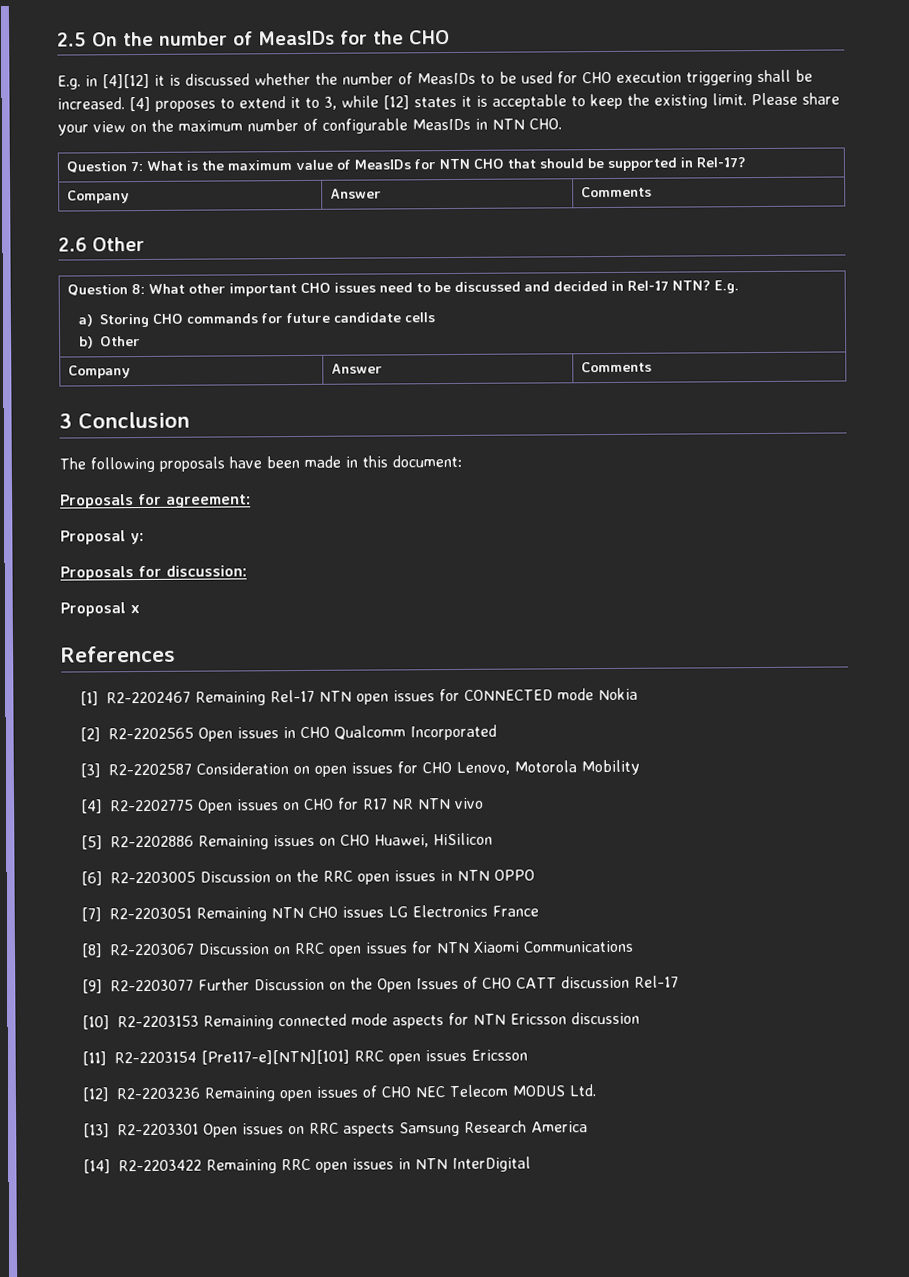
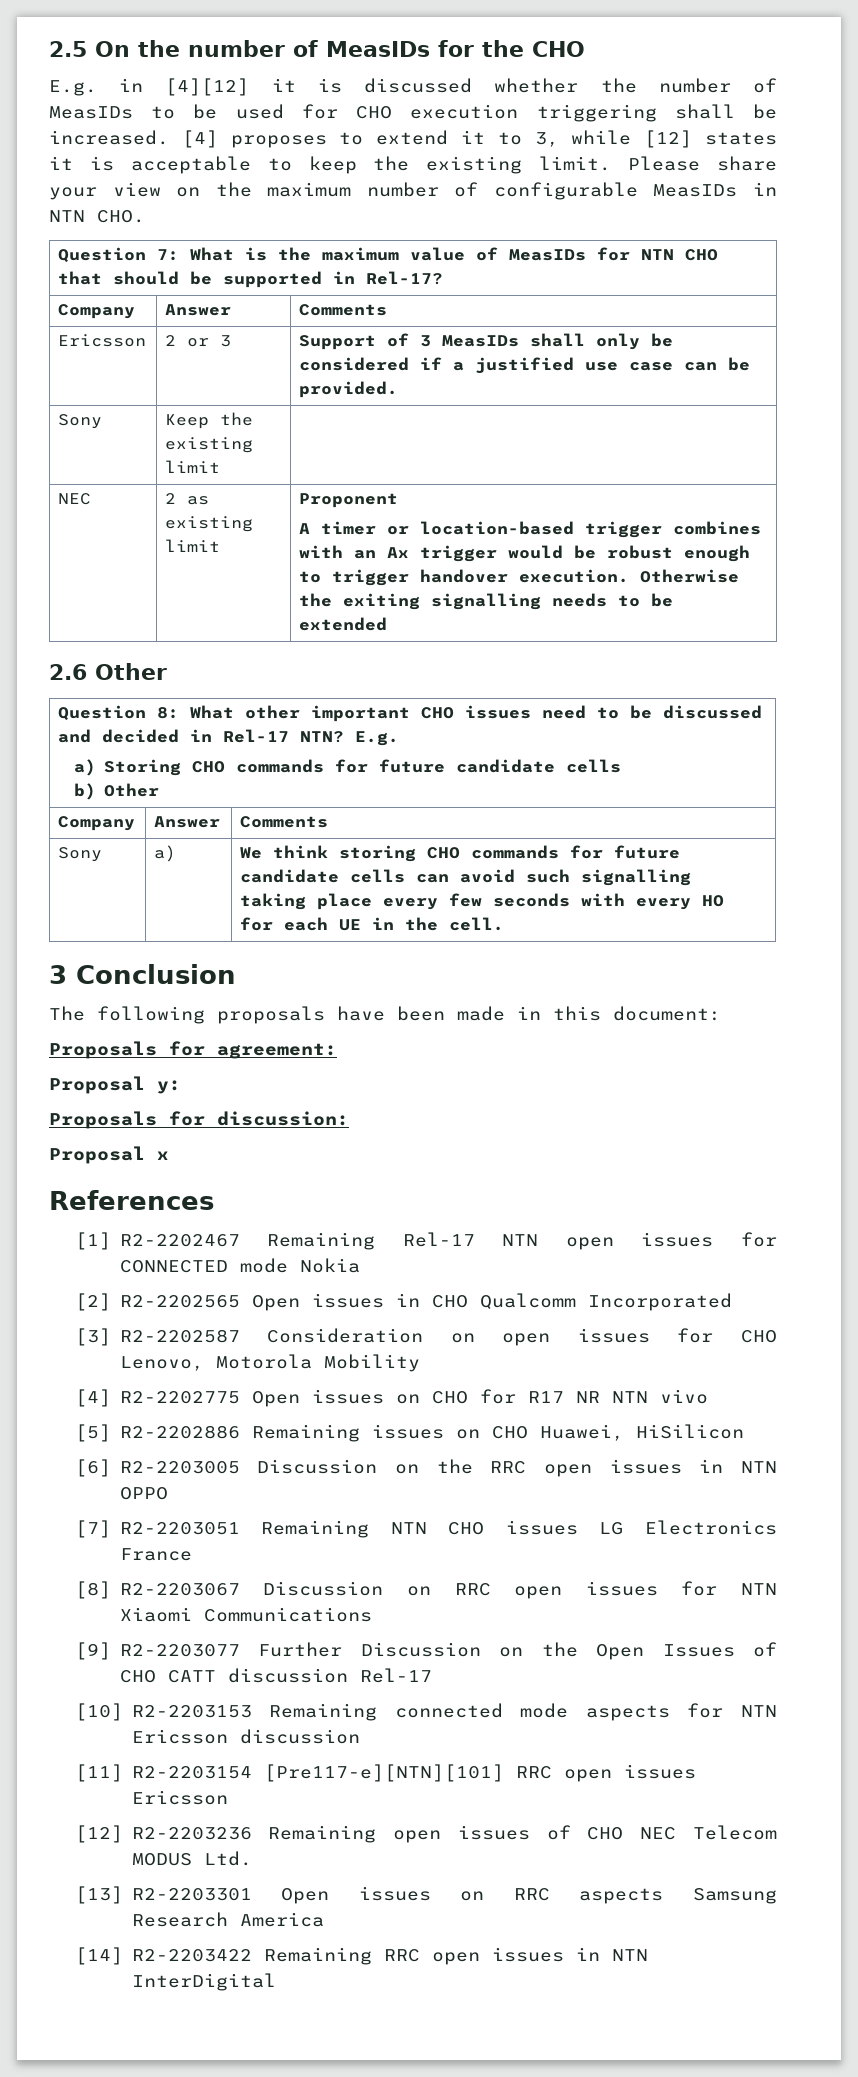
+ Ericsson | 2 or 3 | Support of 3 MeasIDs shall only be considered if a justified use case can be provided.
+ Sony | Keep the existing limit |
+ NEC | 2 as existing limit | Proponent
+ A timer or location-based trigger combines with an Ax trigger would be robust enough to trigger handover execution. Otherwise the exiting signalling needs to be extended
+ Sony | a) | We think storing CHO commands for future candidate cells can avoid such signalling taking place every few seconds with every HO for each UE in the cell.

